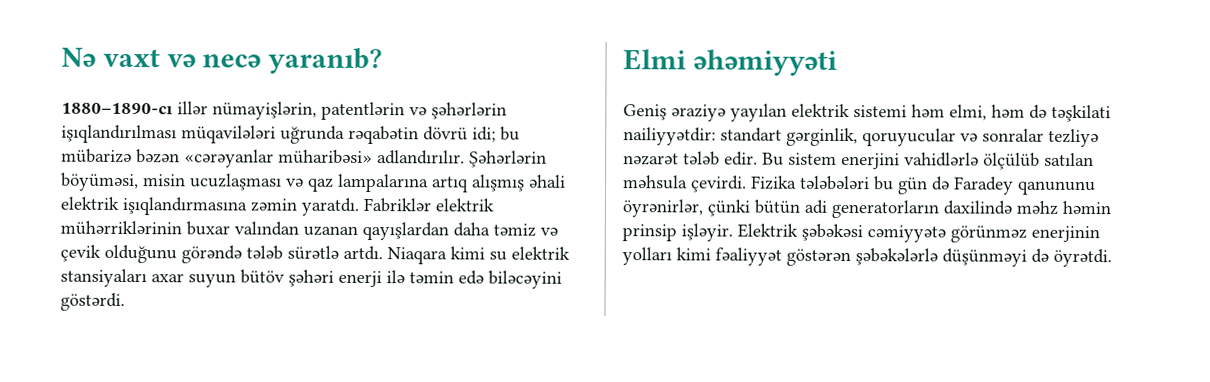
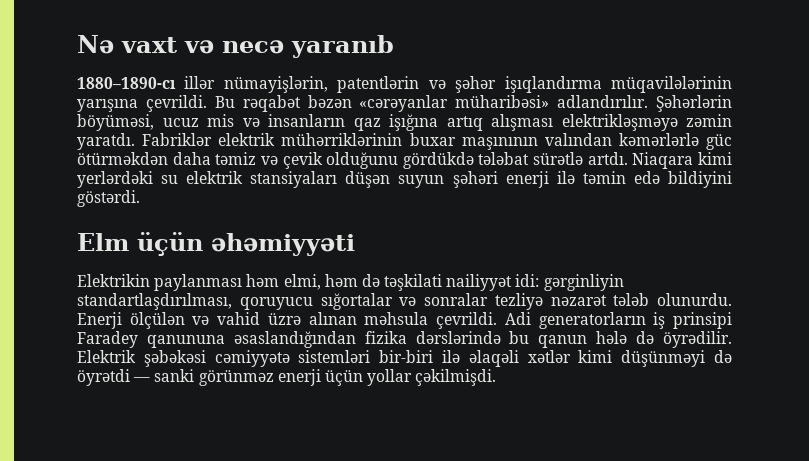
- Nə vaxt və necə yaranıb?
+ Nə vaxt və necə yaranıb
- 1880–1890-cı illər nümayişlərin, patentlərin və şəhərlərin işıqlandırılması müqavilələri uğrunda rəqabətin dövrü idi; bu mübarizə bəzən «cərəyanlar müharibəsi» adlandırılır.
+ 1880–1890-cı illər nümayişlərin, patentlərin və şəhər işıqlandırma müqavilələrinin yarışına çevrildi. Bu rəqabət bəzən «cərəyanlar müharibəsi» adlandırılır.
- Şəhərlərin böyüməsi, misin ucuzlaşması və qaz lampalarına artıq alışmış əhali elektrik işıqlandırmasına zəmin yaratdı.
+ Şəhərlərin böyüməsi, ucuz mis və insanların qaz işığına artıq alışması elektrikləşməyə zəmin yaratdı.
- Fabriklər elektrik mühərriklərinin buxar valından uzanan qayışlardan daha təmiz və çevik olduğunu görəndə tələb sürətlə artdı.
+ Fabriklər elektrik mühərriklərinin buxar maşınının valından kəmərlərlə güc ötürməkdən daha təmiz və çevik olduğunu gördükdə tələbat sürətlə artdı.
- Niaqara kimi su elektrik stansiyaları axar suyun bütöv şəhəri enerji ilə təmin edə biləcəyini göstərdi.
+ Niaqara kimi yerlərdəki su elektrik stansiyaları düşən suyun şəhəri enerji ilə təmin edə bildiyini göstərdi.
- Elmi əhəmiyyəti
+ Elm üçün əhəmiyyəti
- Geniş əraziyə yayılan elektrik sistemi həm elmi, həm də təşkilati nailiyyətdir: standart gərginlik, qoruyucular və sonralar tezliyə nəzarət tələb edir. Bu sistem enerjini vahidlərlə ölçülüb satılan məhsula çevirdi. Fizika tələbələri bu gün də Faradey qanununu öyrənirlər, çünki bütün adi generatorların daxilində məhz həmin prinsip işləyir. Elektrik şəbəkəsi cəmiyyətə görünməz enerjinin yolları kimi fəaliyyət göstərən şəbəkələrlə düşünməyi də öyrətdi.
+ Elektrikin paylanması həm elmi, həm də təşkilati nailiyyət idi: gərginliyin standartlaşdırılması, qoruyucu sığortalar və sonralar tezliyə nəzarət tələb olunurdu. Enerji ölçülən və vahid üzrə alınan məhsula çevrildi. Adi generatorların iş prinsipi Faradey qanununa əsaslandığından fizika dərslərində bu qanun hələ də öyrədilir. Elektrik şəbəkəsi cəmiyyətə sistemləri bir-biri ilə əlaqəli xətlər kimi düşünməyi də öyrətdi — sanki görünməz enerji üçün yollar çəkilmişdi.

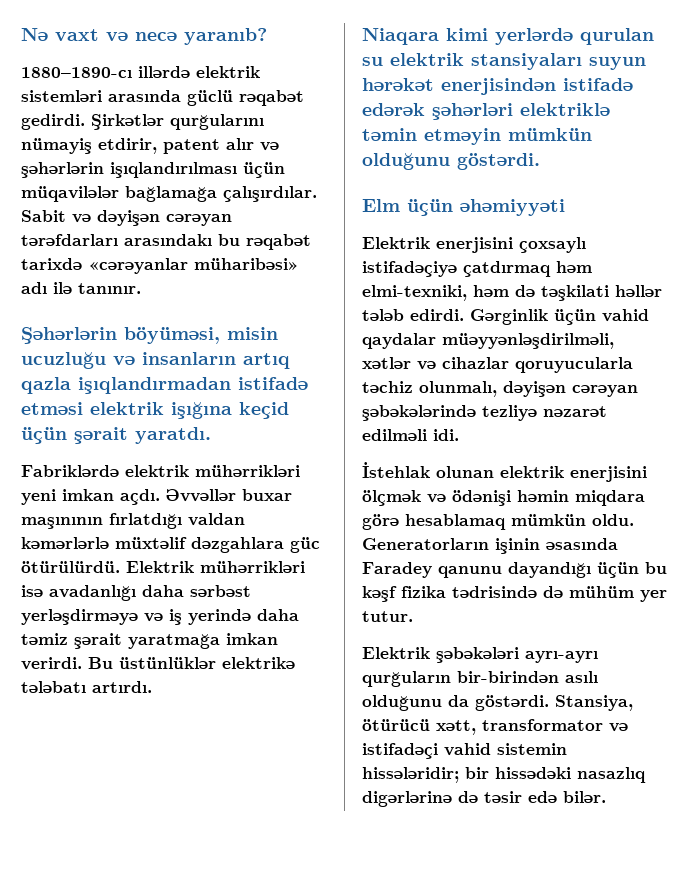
- Nə vaxt və necə yaranıb
+ Nə vaxt və necə yaranıb?
- 1880–1890-cı illər nümayişlərin, patentlərin və şəhər işıqlandırma müqavilələrinin yarışına çevrildi. Bu rəqabət bəzən «cərəyanlar müharibəsi» adlandırılır. Şəhərlərin böyüməsi, ucuz mis və insanların qaz işığına artıq alışması elektrikləşməyə zəmin yaratdı. Fabriklər elektrik mühərriklərinin buxar maşınının valından kəmərlərlə güc ötürməkdən daha təmiz və çevik olduğunu gördükdə tələbat sürətlə artdı. Niaqara kimi yerlərdəki su elektrik stansiyaları düşən suyun şəhəri enerji ilə təmin edə bildiyini göstərdi.
+ 1880–1890-cı illərdə elektrik sistemləri arasında güclü rəqabət gedirdi. Şirkətlər qurğularını nümayiş etdirir, patent alır və şəhərlərin işıqlandırılması üçün müqavilələr bağlamağa çalışırdılar. Sabit və dəyişən cərəyan tərəfdarları arasındakı bu rəqabət tarixdə «cərəyanlar müharibəsi» adı ilə tanınır.
+ Şəhərlərin böyüməsi, misin ucuzluğu və insanların artıq qazla işıqlandırmadan istifadə etməsi elektrik işığına keçid üçün şərait yaratdı.
+ Fabriklərdə elektrik mühərrikləri yeni imkan açdı. Əvvəllər buxar maşınının fırlatdığı valdan kəmərlərlə müxtəlif dəzgahlara güc ötürülürdü. Elektrik mühərrikləri isə avadanlığı daha sərbəst yerləşdirməyə və iş yerində daha təmiz şərait yaratmağa imkan verirdi. Bu üstünlüklər elektrikə tələbatı artırdı.
+ Niaqara kimi yerlərdə qurulan su elektrik stansiyaları suyun hərəkət enerjisindən istifadə edərək şəhərləri elektriklə təmin etməyin mümkün olduğunu göstərdi.
  Elm üçün əhəmiyyəti
- Elektrikin paylanması həm elmi, həm də təşkilati nailiyyət idi: gərginliyin standartlaşdırılması, qoruyucu sığortalar və sonralar tezliyə nəzarət tələb olunurdu. Enerji ölçülən və vahid üzrə alınan məhsula çevrildi. Adi generatorların iş prinsipi Faradey qanununa əsaslandığından fizika dərslərində bu qanun hələ də öyrədilir. Elektrik şəbəkəsi cəmiyyətə sistemləri bir-biri ilə əlaqəli xətlər kimi düşünməyi də öyrətdi — sanki görünməz enerji üçün yollar çəkilmişdi.
+ Elektrik enerjisini çoxsaylı istifadəçiyə çatdırmaq həm elmi-texniki, həm də təşkilati həllər tələb edirdi. Gərginlik üçün vahid qaydalar müəyyənləşdirilməli, xətlər və cihazlar qoruyucularla təchiz olunmalı, dəyişən cərəyan şəbəkələrində tezliyə nəzarət edilməli idi.
+ İstehlak olunan elektrik enerjisini ölçmək və ödənişi həmin miqdara görə hesablamaq mümkün oldu. Generatorların işinin əsasında Faradey qanunu dayandığı üçün bu kəşf fizika tədrisində də mühüm yer tutur.
+ Elektrik şəbəkələri ayrı-ayrı qurğuların bir-birindən asılı olduğunu da göstərdi. Stansiya, ötürücü xətt, transformator və istifadəçi vahid sistemin hissələridir; bir hissədəki nasazlıq digərlərinə də təsir edə bilər.

